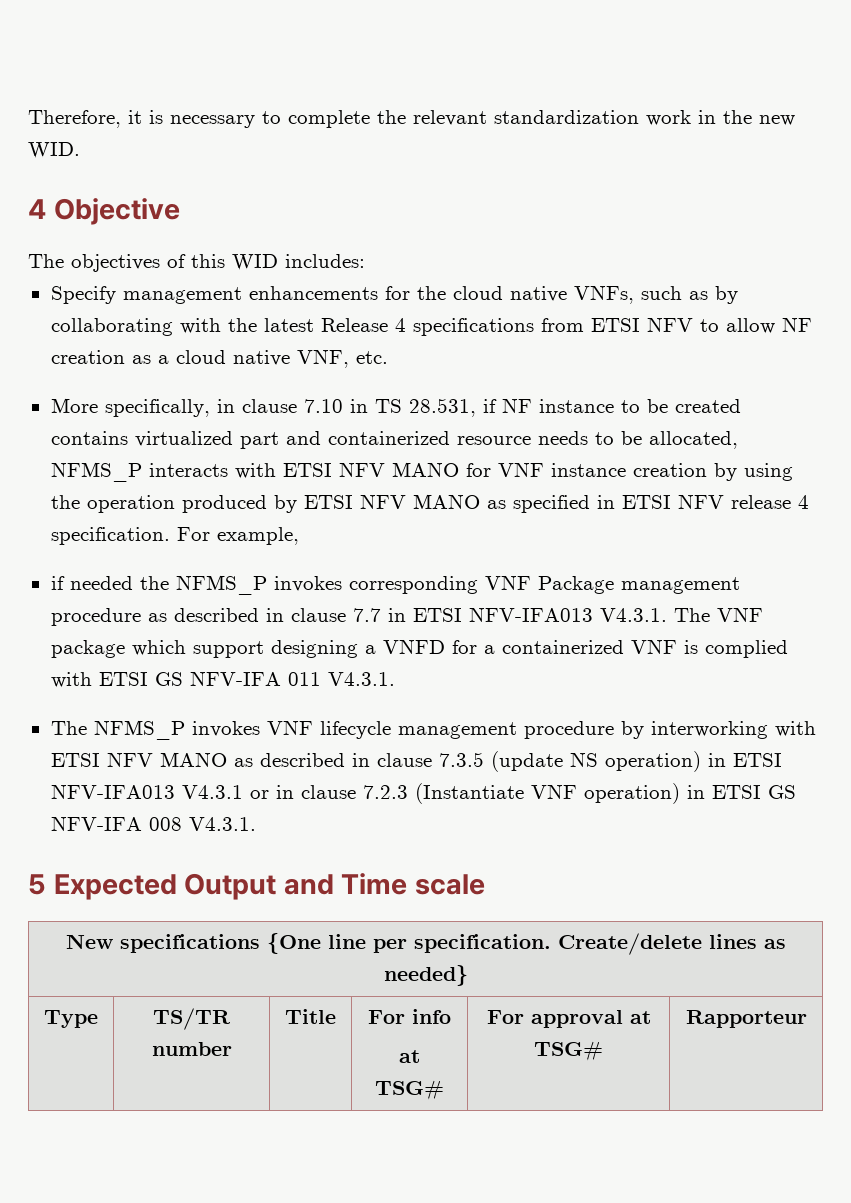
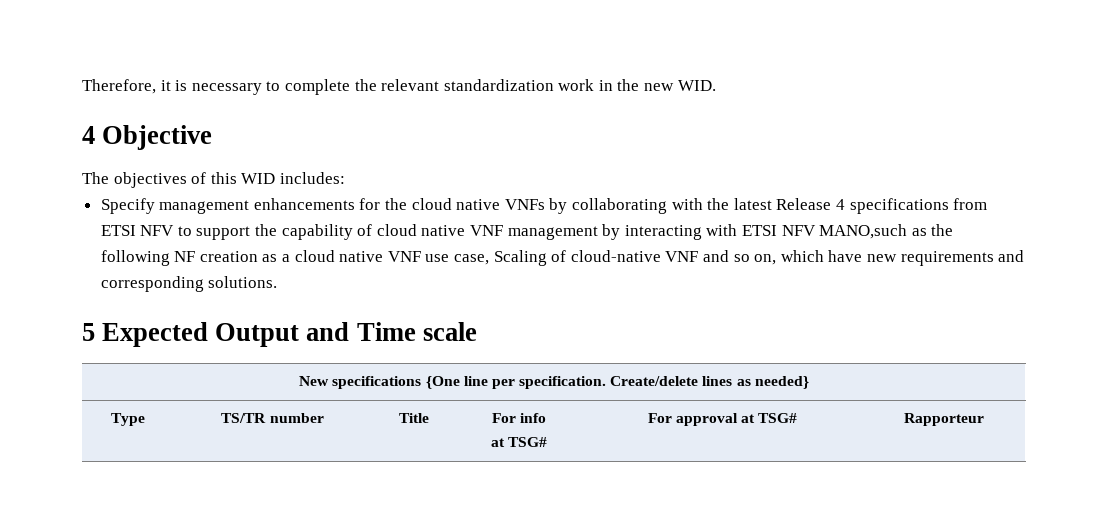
- Specify management enhancements for the cloud native VNFs, such as by collaborating with the latest Release 4 specifications from ETSI NFV to allow NF creation as a cloud native VNF, etc.
- More specifically, in clause 7.10 in TS 28.531, if NF instance to be created contains virtualized part and containerized resource needs to be allocated, NFMS_P interacts with ETSI NFV MANO for VNF instance creation by using the operation produced by ETSI NFV MANO as specified in ETSI NFV release 4 specification. For example,
- if needed the NFMS_P invokes corresponding VNF Package management procedure as described in clause 7.7 in ETSI NFV-IFA013 V4.3.1. The VNF package which support designing a VNFD for a containerized VNF is complied with ETSI GS NFV-IFA 011 V4.3.1.
- The NFMS_P invokes VNF lifecycle management procedure by interworking with ETSI NFV MANO as described in clause 7.3.5 (update NS operation) in ETSI NFV-IFA013 V4.3.1 or in clause 7.2.3 (Instantiate VNF operation) in ETSI GS NFV-IFA 008 V4.3.1.
+ Specify management enhancements for the cloud native VNFs by collaborating with the latest Release 4 specifications from ETSI NFV to support the capability of cloud native VNF management by interacting with ETSI NFV MANO,such as the following NF creation as a cloud native VNF use case, Scaling of cloud-native VNF and so on, which have new requirements and corresponding solutions.

